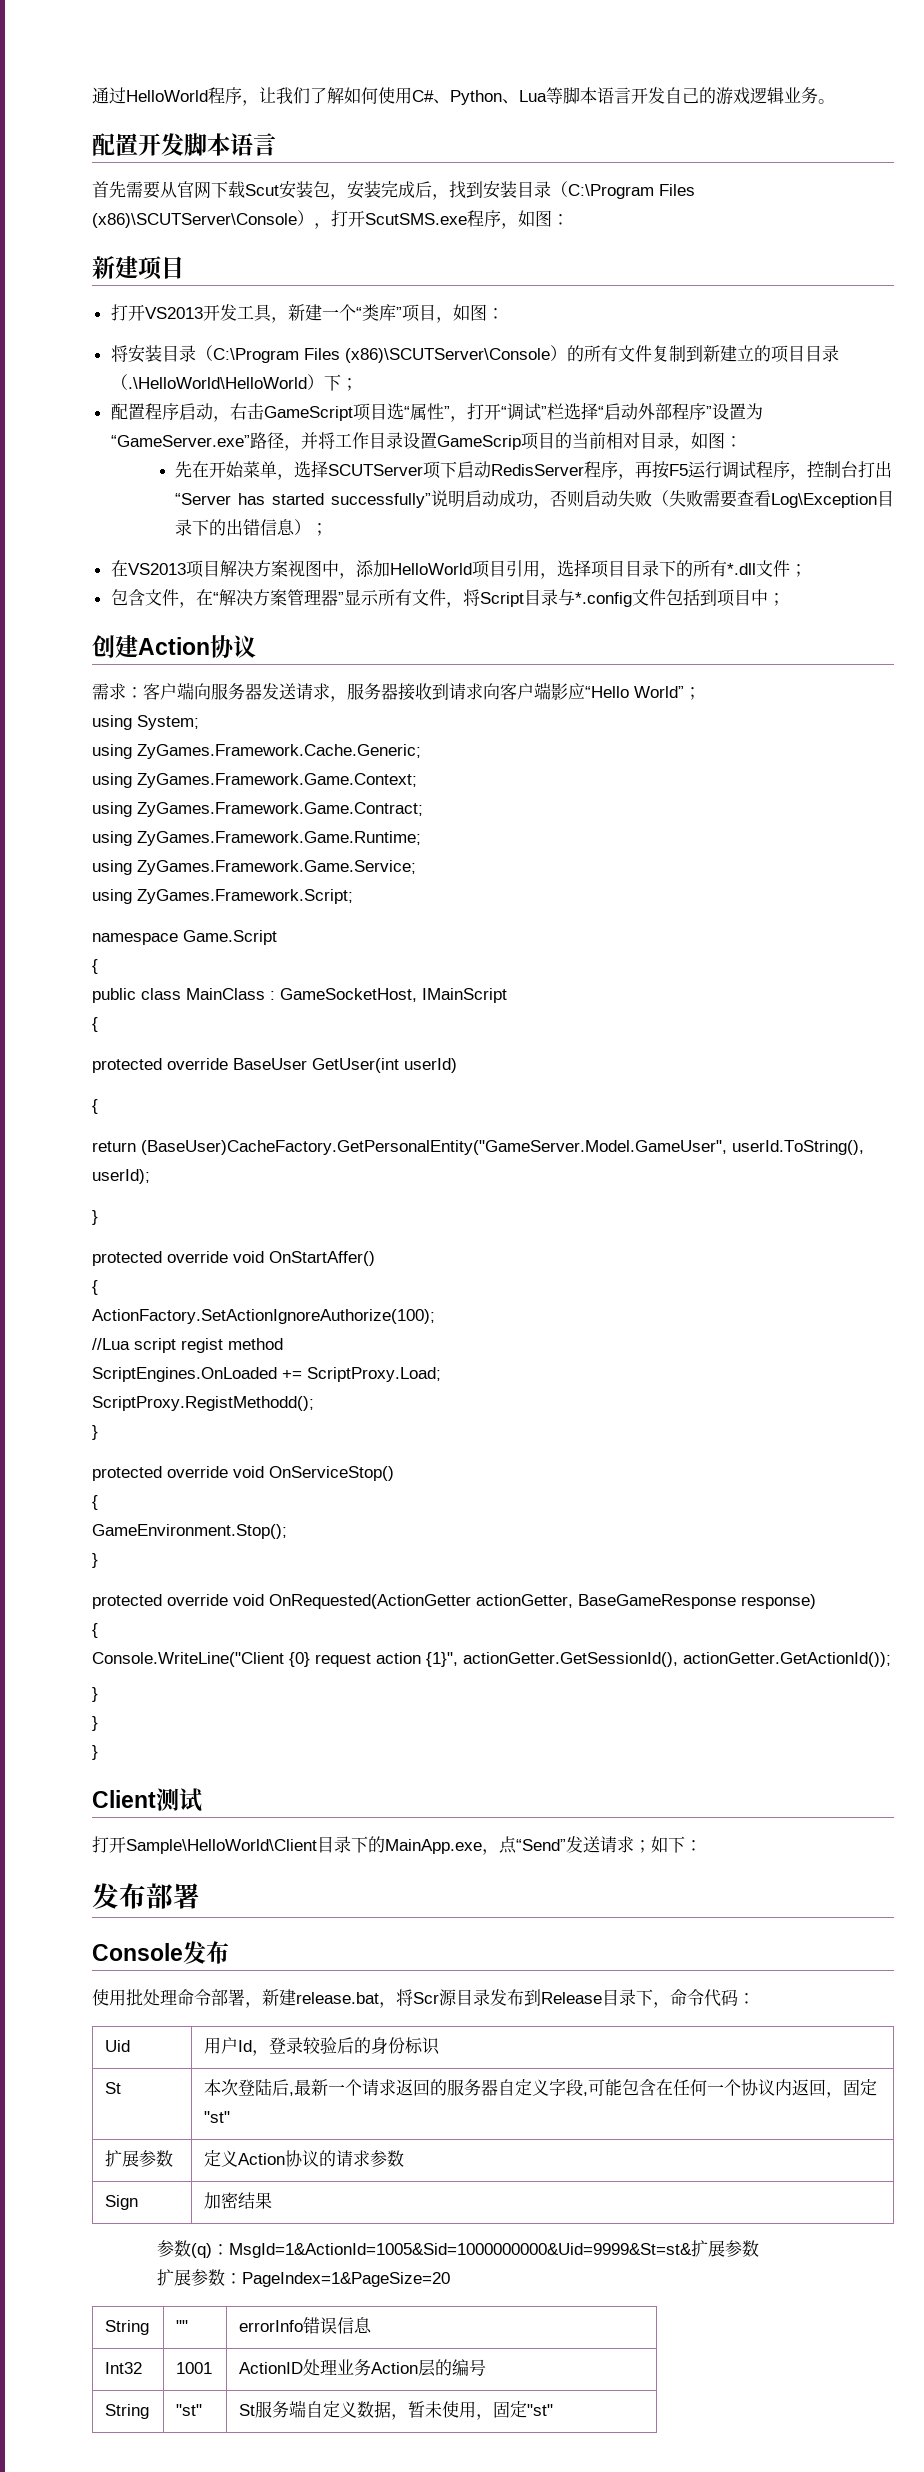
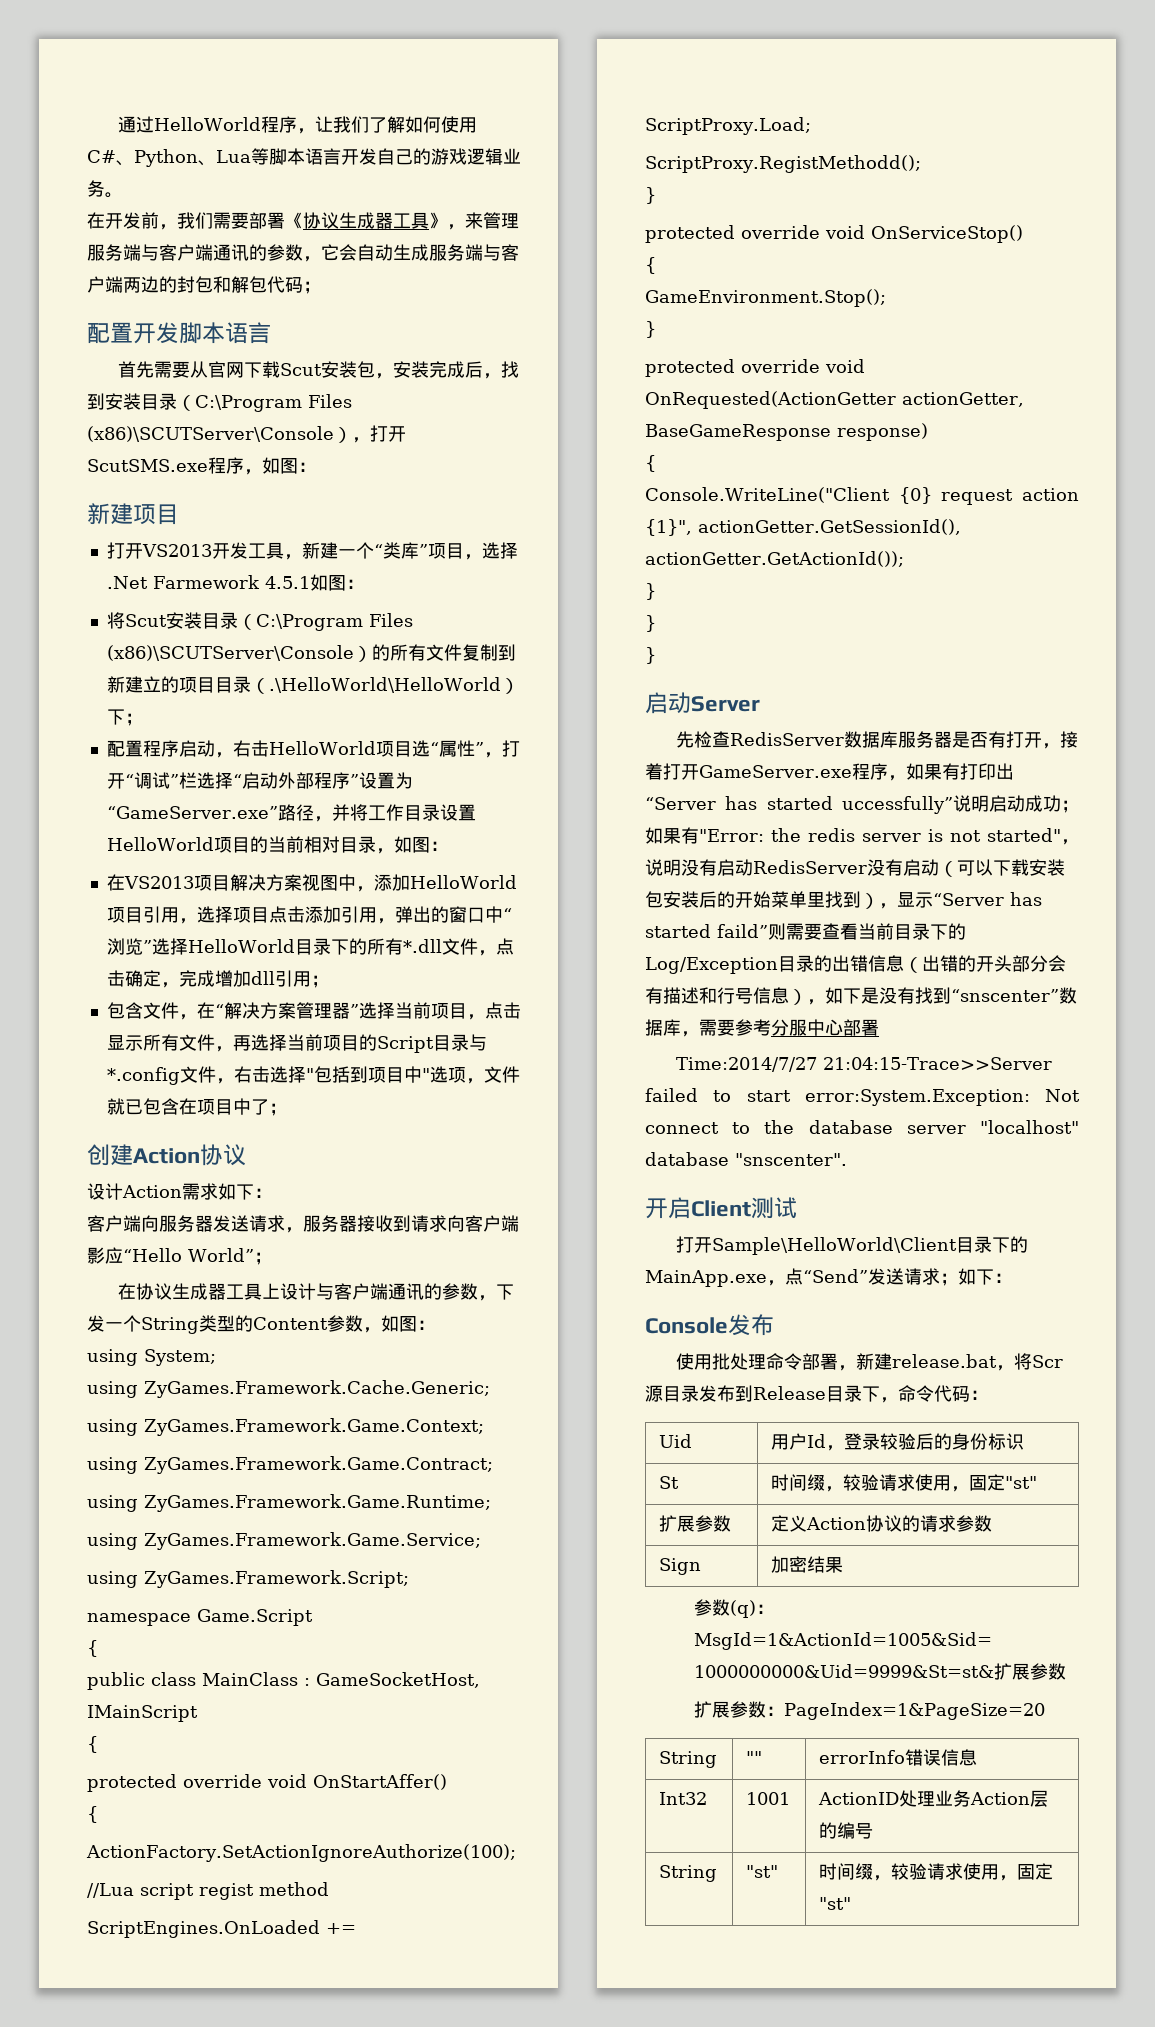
+ 在开发前，我们需要部署《协议生成器工具》，来管理服务端与客户端通讯的参数，它会自动生成服务端与客户端两边的封包和解包代码；
- 打开VS2013开发工具，新建一个“类库”项目，如图：
+ 打开VS2013开发工具，新建一个“类库”项目，选择.Net Farmework 4.5.1如图：
- 将安装目录（C:\Program Files (x86)\SCUTServer\Console）的所有文件复制到新建立的项目目录（.\HelloWorld\HelloWorld）下；
+ 将Scut安装目录（C:\Program Files (x86)\SCUTServer\Console）的所有文件复制到新建立的项目目录（.\HelloWorld\HelloWorld）下；
- 配置程序启动，右击GameScript项目选“属性”，打开“调试”栏选择“启动外部程序”设置为“GameServer.exe”路径，并将工作目录设置GameScrip项目的当前相对目录，如图：
+ 配置程序启动，右击HelloWorld项目选“属性”，打开“调试”栏选择“启动外部程序”设置为“GameServer.exe”路径，并将工作目录设置HelloWorld项目的当前相对目录，如图：
- 先在开始菜单，选择SCUTServer项下启动RedisServer程序，再按F5运行调试程序，控制台打出“Server has started successfully”说明启动成功，否则启动失败（失败需要查看Log\Exception目录下的出错信息）；
- 在VS2013项目解决方案视图中，添加HelloWorld项目引用，选择项目目录下的所有*.dll文件；
+ 在VS2013项目解决方案视图中，添加HelloWorld项目引用，选择项目点击添加引用，弹出的窗口中“浏览”选择HelloWorld目录下的所有*.dll文件，点击确定，完成增加dll引用；
- 包含文件，在“解决方案管理器”显示所有文件，将Script目录与*.config文件包括到项目中；
+ 包含文件，在“解决方案管理器”选择当前项目，点击显示所有文件，再选择当前项目的Script目录与*.config文件，右击选择"包括到项目中"选项，文件就已包含在项目中了；
- 需求：客户端向服务器发送请求，服务器接收到请求向客户端影应“Hello World”；
+ 设计Action需求如下：
+ 客户端向服务器发送请求，服务器接收到请求向客户端影应“Hello World”；
+ 在协议生成器工具上设计与客户端通讯的参数，下发一个String类型的Content参数，如图：
- protected override BaseUser GetUser(int userId)
- {
- return (BaseUser)CacheFactory.GetPersonalEntity("GameServer.Model.GameUser", userId.ToString(), userId);
- }
- Client测试
+ 启动Server
+ 先检查RedisServer数据库服务器是否有打开，接着打开GameServer.exe程序，如果有打印出“Server has started uccessfully”说明启动成功；如果有"Error: the redis server is not started"，说明没有启动RedisServer没有启动（可以下载安装包安装后的开始菜单里找到），显示“Server has started faild”则需要查看当前目录下的Log/Exception目录的出错信息（出错的开头部分会有描述和行号信息），如下是没有找到“snscenter”数据库，需要参考分服中心部署
+ Time:2014/7/27 21:04:15-Trace>>Server failed to start error:System.Exception: Not connect to the database server "localhost" database "snscenter".
+ 开启Client测试
- 发布部署
- St | 本次登陆后,最新一个请求返回的服务器自定义字段,可能包含在任何一个协议内返回，固定"st"
+ St | 时间缀，较验请求使用，固定"st"
- String | "st" | St服务端自定义数据，暂未使用，固定"st"
+ String | "st" | 时间缀，较验请求使用，固定"st"

